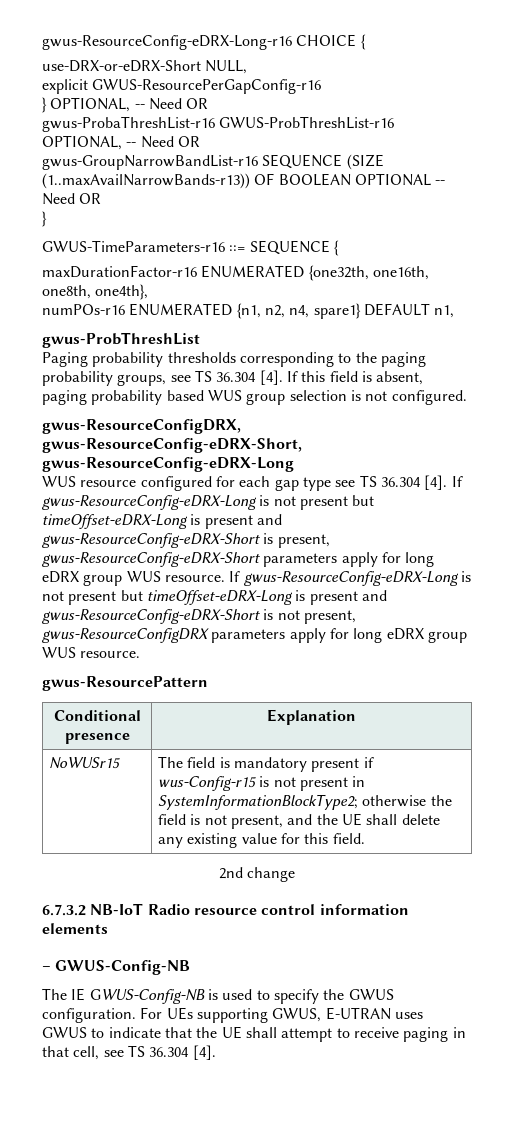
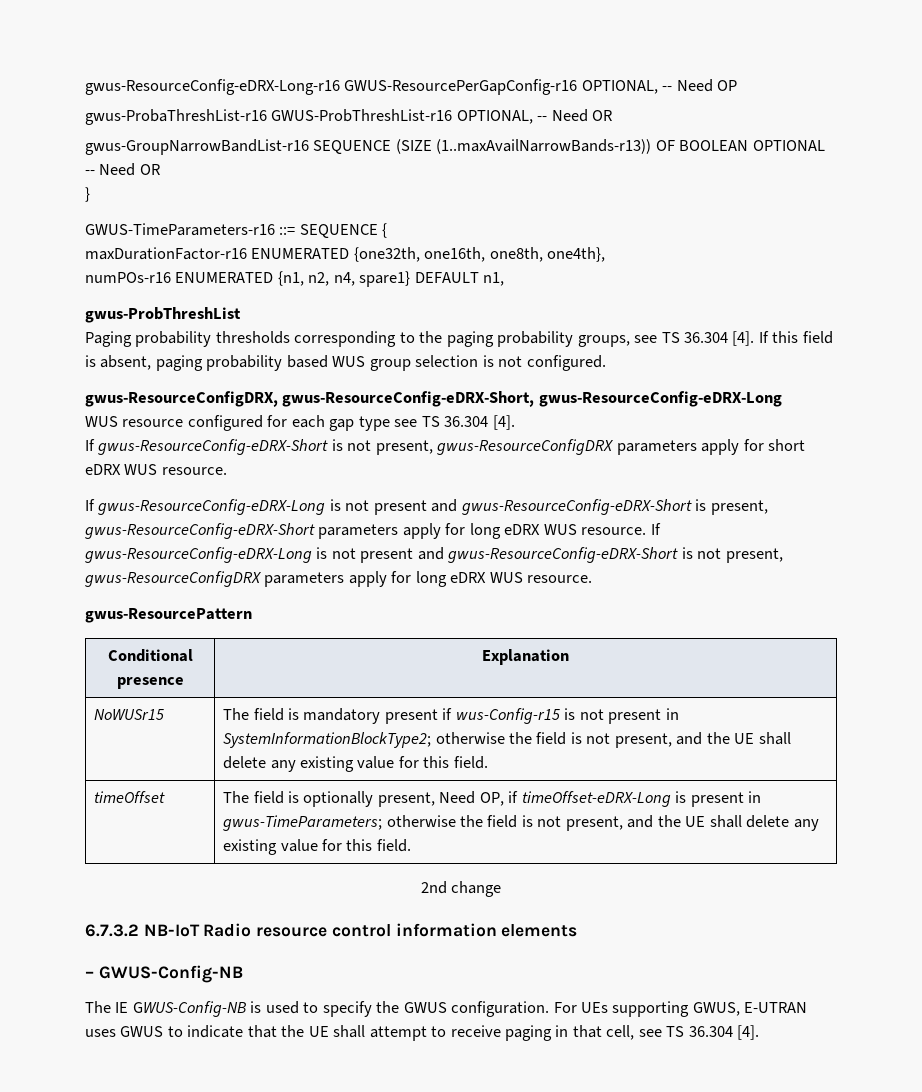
- gwus-ResourceConfig-eDRX-Long-r16 CHOICE {
- use-DRX-or-eDRX-Short NULL,
- explicit GWUS-ResourcePerGapConfig-r16
- } OPTIONAL, -- Need OR
+ gwus-ResourceConfig-eDRX-Long-r16 GWUS-ResourcePerGapConfig-r16 OPTIONAL, -- Need OP
- WUS resource configured for each gap type see TS 36.304 [4]. If gwus-ResourceConfig-eDRX-Long is not present but timeOffset-eDRX-Long is present and gwus-ResourceConfig-eDRX-Short is present, gwus-ResourceConfig-eDRX-Short parameters apply for long eDRX group WUS resource.
+ WUS resource configured for each gap type see TS 36.304 [4].
+ If gwus-ResourceConfig-eDRX-Short is not present, gwus-ResourceConfigDRX parameters apply for short eDRX WUS resource.
+ If gwus-ResourceConfig-eDRX-Long is not present and gwus-ResourceConfig-eDRX-Short is present, gwus-ResourceConfig-eDRX-Short parameters apply for long eDRX WUS resource.
- If gwus-ResourceConfig-eDRX-Long is not present but timeOffset-eDRX-Long is present and gwus-ResourceConfig-eDRX-Short is not present, gwus-ResourceConfigDRX parameters apply for long eDRX group WUS resource.
+ If gwus-ResourceConfig-eDRX-Long is not present and gwus-ResourceConfig-eDRX-Short is not present, gwus-ResourceConfigDRX parameters apply for long eDRX WUS resource.
+ timeOffset | The field is optionally present, Need OP, if timeOffset-eDRX-Long is present in gwus-TimeParameters; otherwise the field is not present, and the UE shall delete any existing value for this field.

